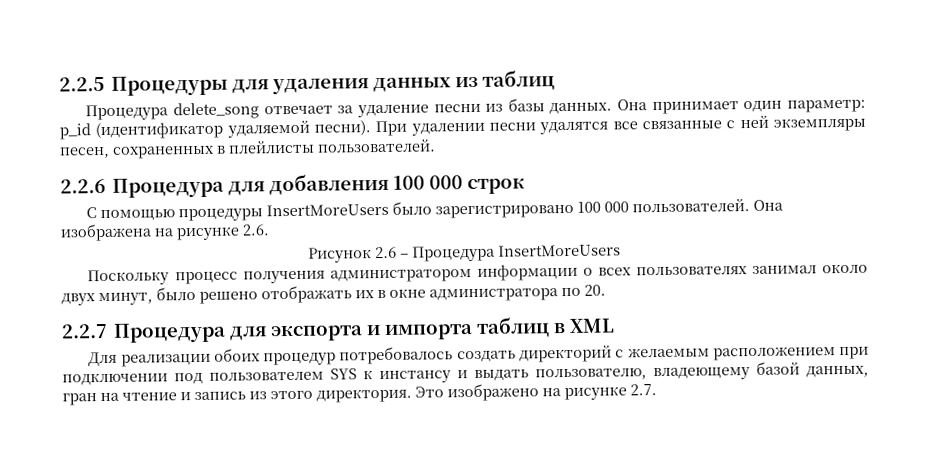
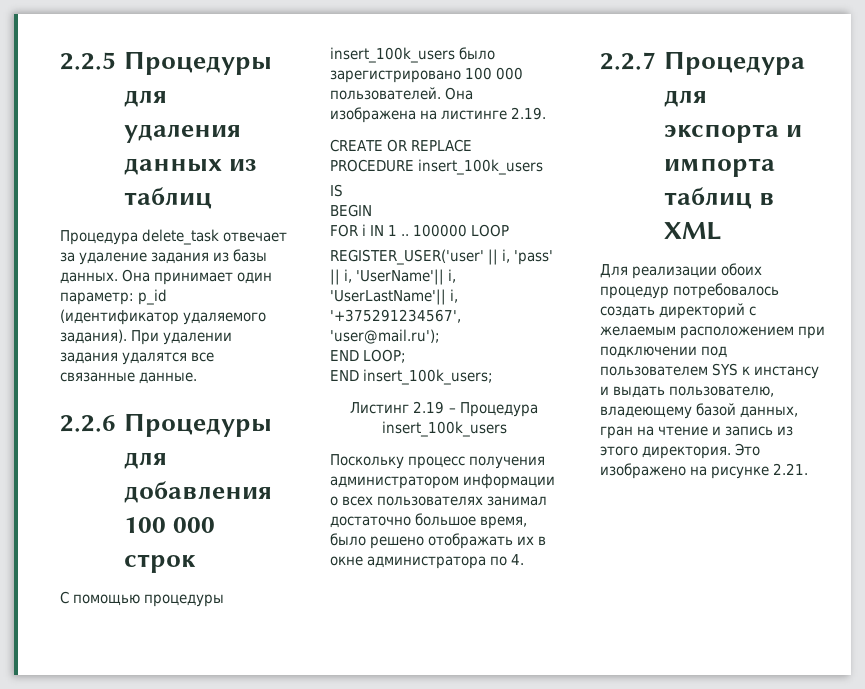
- Процедура delete_song отвечает за удаление песни из базы данных.
+ Процедура delete_task отвечает за удаление задания из базы данных.
- Она принимает один параметр: p_id (идентификатор удаляемой песни).
+ Она принимает один параметр: p_id (идентификатор удаляемого задания).
- При удалении песни удалятся все связанные с ней экземпляры песен, сохраненных в плейлисты пользователей.
+ При удалении задания удалятся все связанные данные.
- 2.2.6 Процедура для добавления 100 000 строк
+ 2.2.6 Процедуры для добавления 100 000 строк
- С помощью процедуры InsertMoreUsers было зарегистрировано 100 000 пользователей.
+ С помощью процедуры insert_100k_users было зарегистрировано 100 000 пользователей.
- Она изображена на рисунке 2.6.
- Рисунок 2.6 – Процедура InsertMoreUsers
+ Она изображена на листинге 2.19.
+ CREATE OR REPLACE PROCEDURE insert_100k_users
+ IS
+ BEGIN
+ FOR i IN 1 .. 100000 LOOP
+ REGISTER_USER('user' || i, 'pass' || i, 'UserName'|| i, 'UserLastName'|| i, '+375291234567', 'user@mail.ru');
+ END LOOP;
+ END insert_100k_users;
+ Листинг 2.19 – Процедура insert_100k_users
- Поскольку процесс получения администратором информации о всех пользователях занимал около двух минут, было решено отображать их в окне администратора по 20.
+ Поскольку процесс получения администратором информации о всех пользователях занимал достаточно большое время, было решено отображать их в окне администратора по 4.
- Это изображено на рисунке 2.7.
+ Это изображено на рисунке 2.21.

